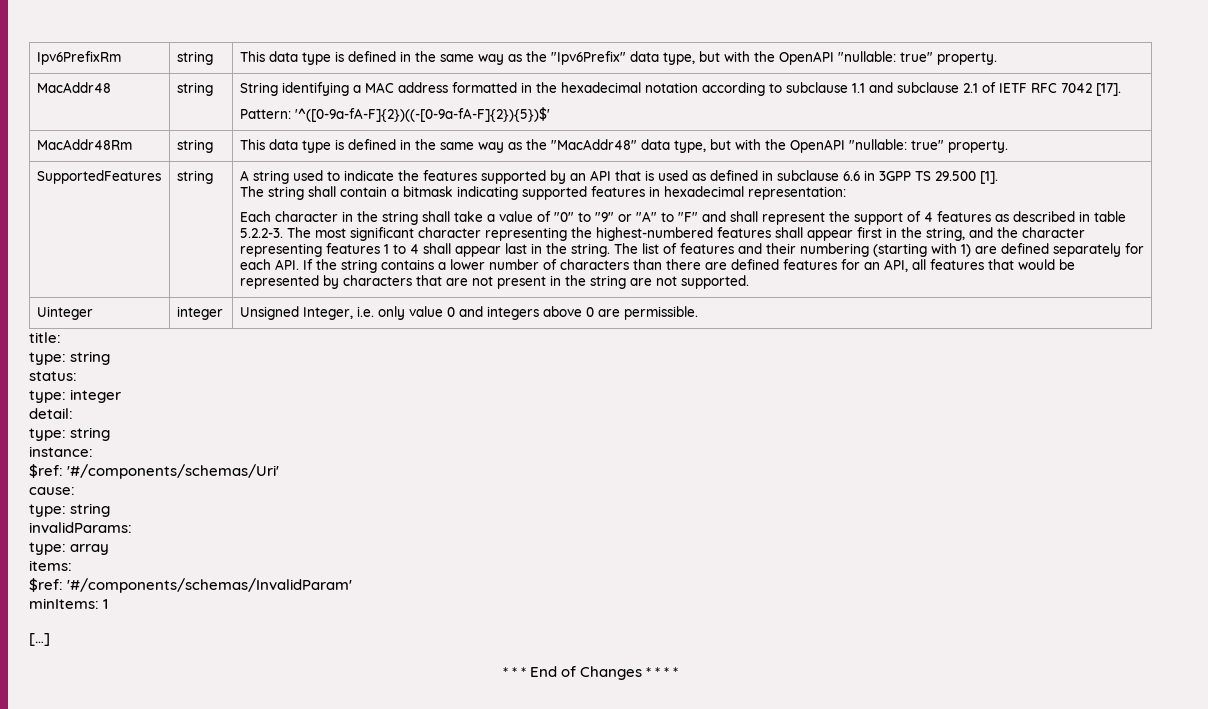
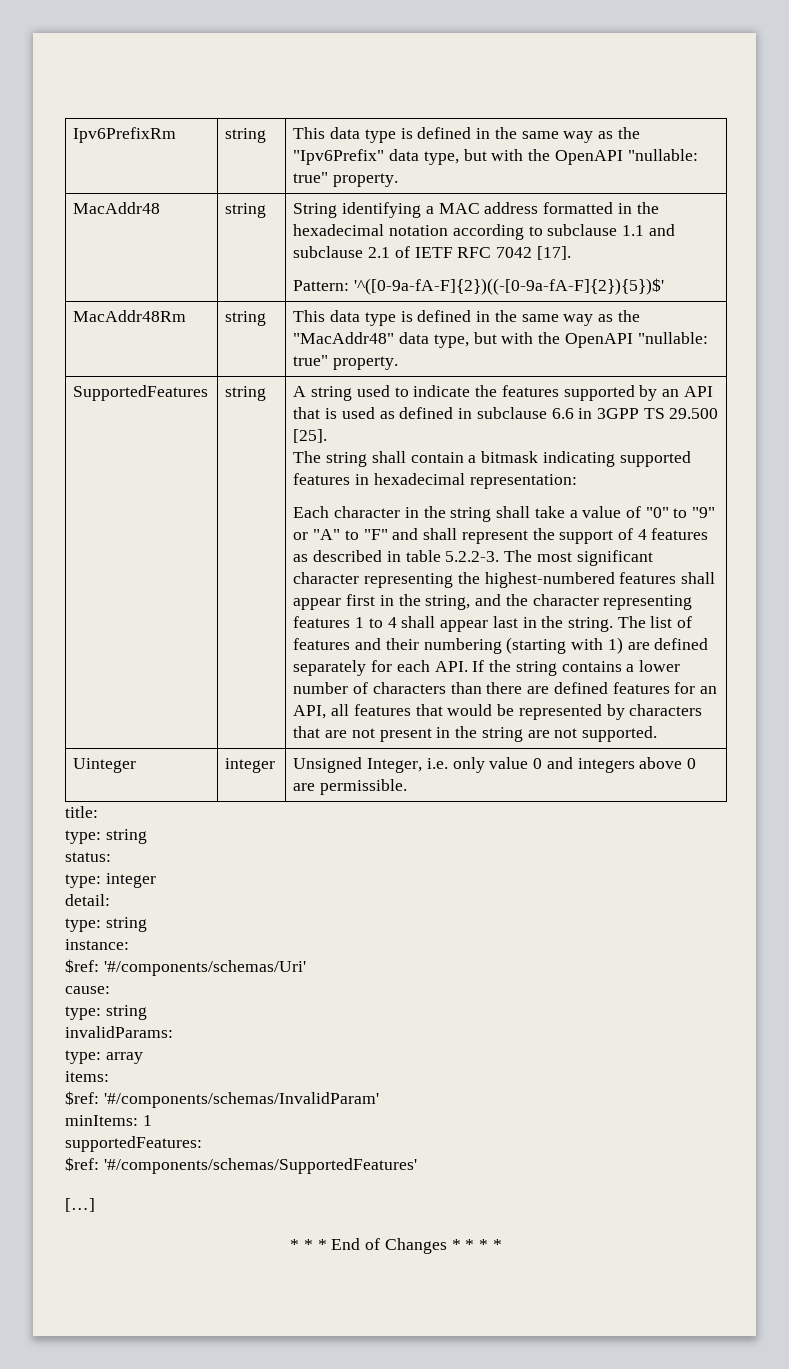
- A string used to indicate the features supported by an API that is used as defined in subclause 6.6 in 3GPP TS 29.500 [1].
+ A string used to indicate the features supported by an API that is used as defined in subclause 6.6 in 3GPP TS 29.500 [25].
+ supportedFeatures:
+ $ref: '#/components/schemas/SupportedFeatures'

